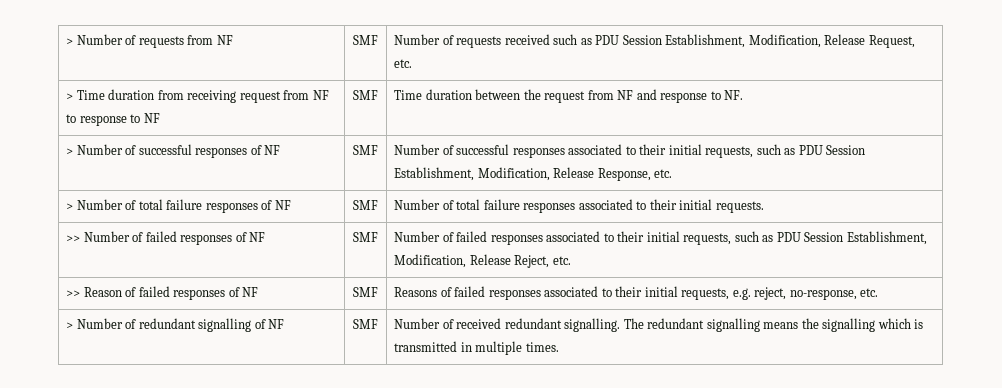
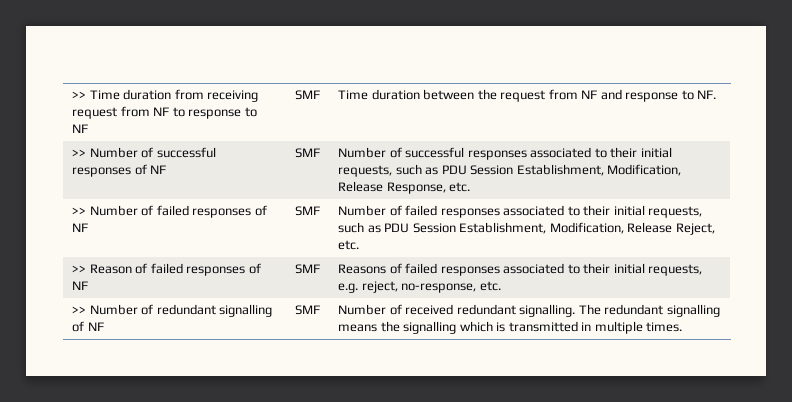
- > Number of requests from NF | SMF | Number of requests received such as PDU Session Establishment, Modification, Release Request, etc.
- > Time duration from receiving request from NF to response to NF | SMF | Time duration between the request from NF and response to NF.
+ >> Time duration from receiving request from NF to response to NF | SMF | Time duration between the request from NF and response to NF.
- > Number of successful responses of NF | SMF | Number of successful responses associated to their initial requests, such as PDU Session Establishment, Modification, Release Response, etc.
+ >> Number of successful responses of NF | SMF | Number of successful responses associated to their initial requests, such as PDU Session Establishment, Modification, Release Response, etc.
- > Number of total failure responses of NF | SMF | Number of total failure responses associated to their initial requests.
- > Number of redundant signalling of NF | SMF | Number of received redundant signalling. The redundant signalling means the signalling which is transmitted in multiple times.
+ >> Number of redundant signalling of NF | SMF | Number of received redundant signalling. The redundant signalling means the signalling which is transmitted in multiple times.

